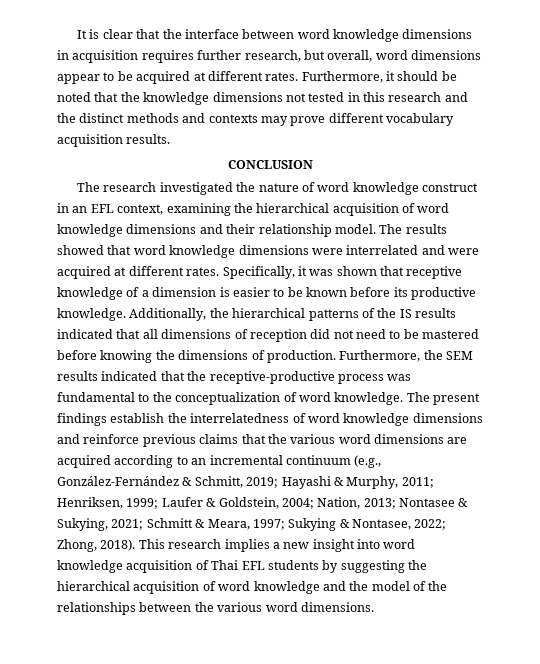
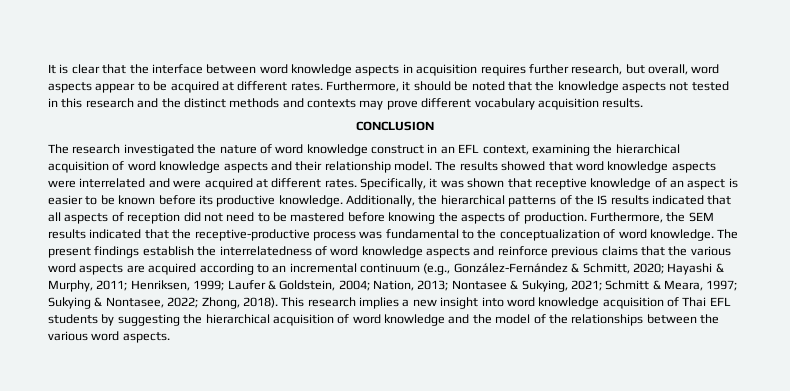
- It is clear that the interface between word knowledge dimensions in acquisition requires further research, but overall, word dimensions appear to be acquired at different rates.
+ It is clear that the interface between word knowledge aspects in acquisition requires further research, but overall, word aspects appear to be acquired at different rates.
- Furthermore, it should be noted that the knowledge dimensions not tested in this research and the distinct methods and contexts may prove different vocabulary acquisition results.
+ Furthermore, it should be noted that the knowledge aspects not tested in this research and the distinct methods and contexts may prove different vocabulary acquisition results.
- The research investigated the nature of word knowledge construct in an EFL context, examining the hierarchical acquisition of word knowledge dimensions and their relationship model.
+ The research investigated the nature of word knowledge construct in an EFL context, examining the hierarchical acquisition of word knowledge aspects and their relationship model.
- The results showed that word knowledge dimensions were interrelated and were acquired at different rates.
+ The results showed that word knowledge aspects were interrelated and were acquired at different rates.
- Specifically, it was shown that receptive knowledge of a dimension is easier to be known before its productive knowledge.
+ Specifically, it was shown that receptive knowledge of an aspect is easier to be known before its productive knowledge.
- Additionally, the hierarchical patterns of the IS results indicated that all dimensions of reception did not need to be mastered before knowing the dimensions of production.
+ Additionally, the hierarchical patterns of the IS results indicated that all aspects of reception did not need to be mastered before knowing the aspects of production.
- The present findings establish the interrelatedness of word knowledge dimensions and reinforce previous claims that the various word dimensions are acquired according to an incremental continuum (e.g., González-Fernández & Schmitt, 2019; Hayashi & Murphy, 2011; Henriksen, 1999; Laufer & Goldstein, 2004; Nation, 2013; Nontasee & Sukying, 2021; Schmitt & Meara, 1997; Sukying & Nontasee, 2022; Zhong, 2018).
+ The present findings establish the interrelatedness of word knowledge aspects and reinforce previous claims that the various word aspects are acquired according to an incremental continuum (e.g., González-Fernández & Schmitt, 2020; Hayashi & Murphy, 2011; Henriksen, 1999; Laufer & Goldstein, 2004; Nation, 2013; Nontasee & Sukying, 2021; Schmitt & Meara, 1997; Sukying & Nontasee, 2022; Zhong, 2018).
- This research implies a new insight into word knowledge acquisition of Thai EFL students by suggesting the hierarchical acquisition of word knowledge and the model of the relationships between the various word dimensions.
+ This research implies a new insight into word knowledge acquisition of Thai EFL students by suggesting the hierarchical acquisition of word knowledge and the model of the relationships between the various word aspects.

